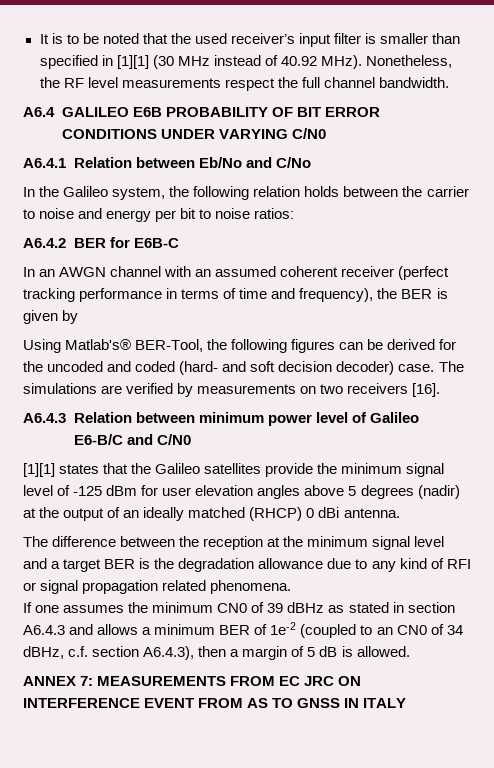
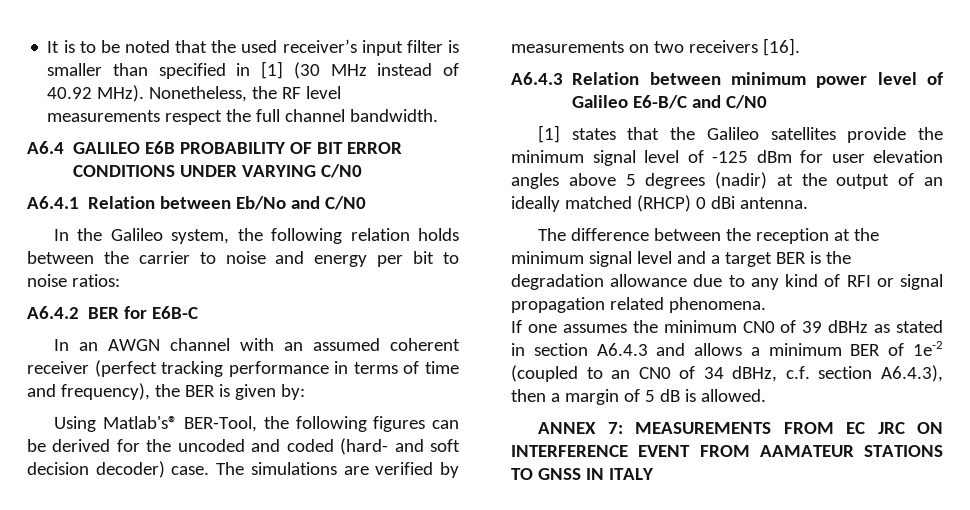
- It is to be noted that the used receiver’s input filter is smaller than specified in [1][1] (30 MHz instead of 40.92 MHz).
+ It is to be noted that the used receiver’s input filter is smaller than specified in [1] (30 MHz instead of 40.92 MHz).
- A6.4.1 Relation between Eb/No and C/No
+ A6.4.1 Relation between Eb/No and C/N0
- In an AWGN channel with an assumed coherent receiver (perfect tracking performance in terms of time and frequency), the BER is given by
+ In an AWGN channel with an assumed coherent receiver (perfect tracking performance in terms of time and frequency), the BER is given by:
- [1][1] states that the Galileo satellites provide the minimum signal level of -125 dBm for user elevation angles above 5 degrees (nadir) at the output of an ideally matched (RHCP) 0 dBi antenna.
+ [1] states that the Galileo satellites provide the minimum signal level of -125 dBm for user elevation angles above 5 degrees (nadir) at the output of an ideally matched (RHCP) 0 dBi antenna.
- ANNEX 7: MEASUREMENTS FROM EC JRC ON INTERFERENCE EVENT FROM AS TO GNSS IN ITALY
+ ANNEX 7: MEASUREMENTS FROM EC JRC ON INTERFERENCE EVENT FROM AAMATEUR STATIONS TO GNSS IN ITALY

